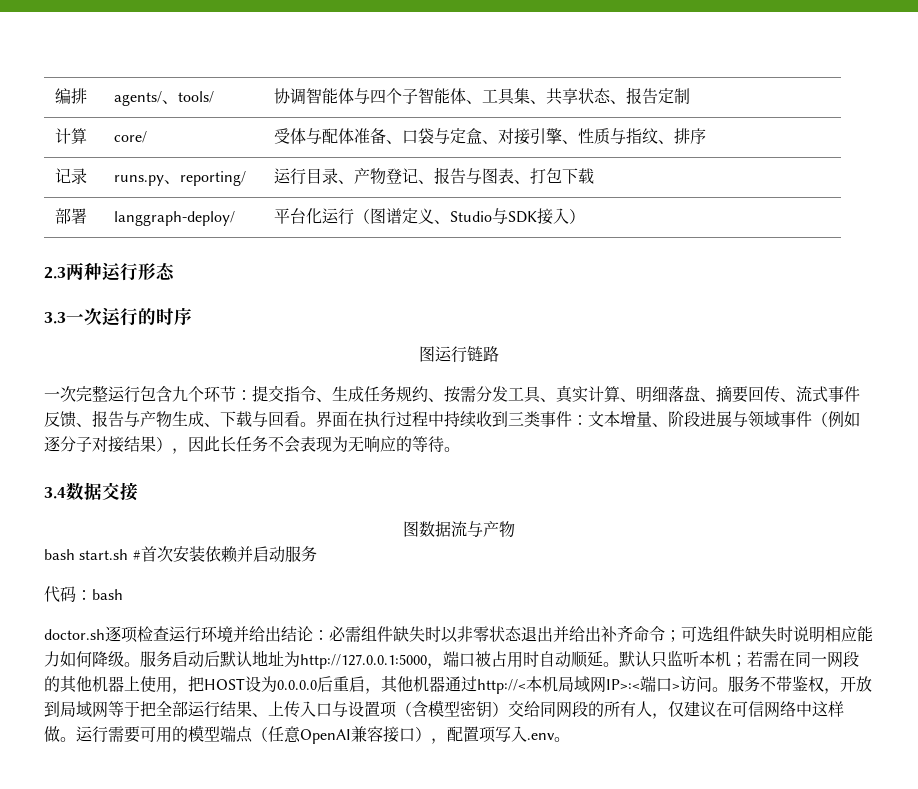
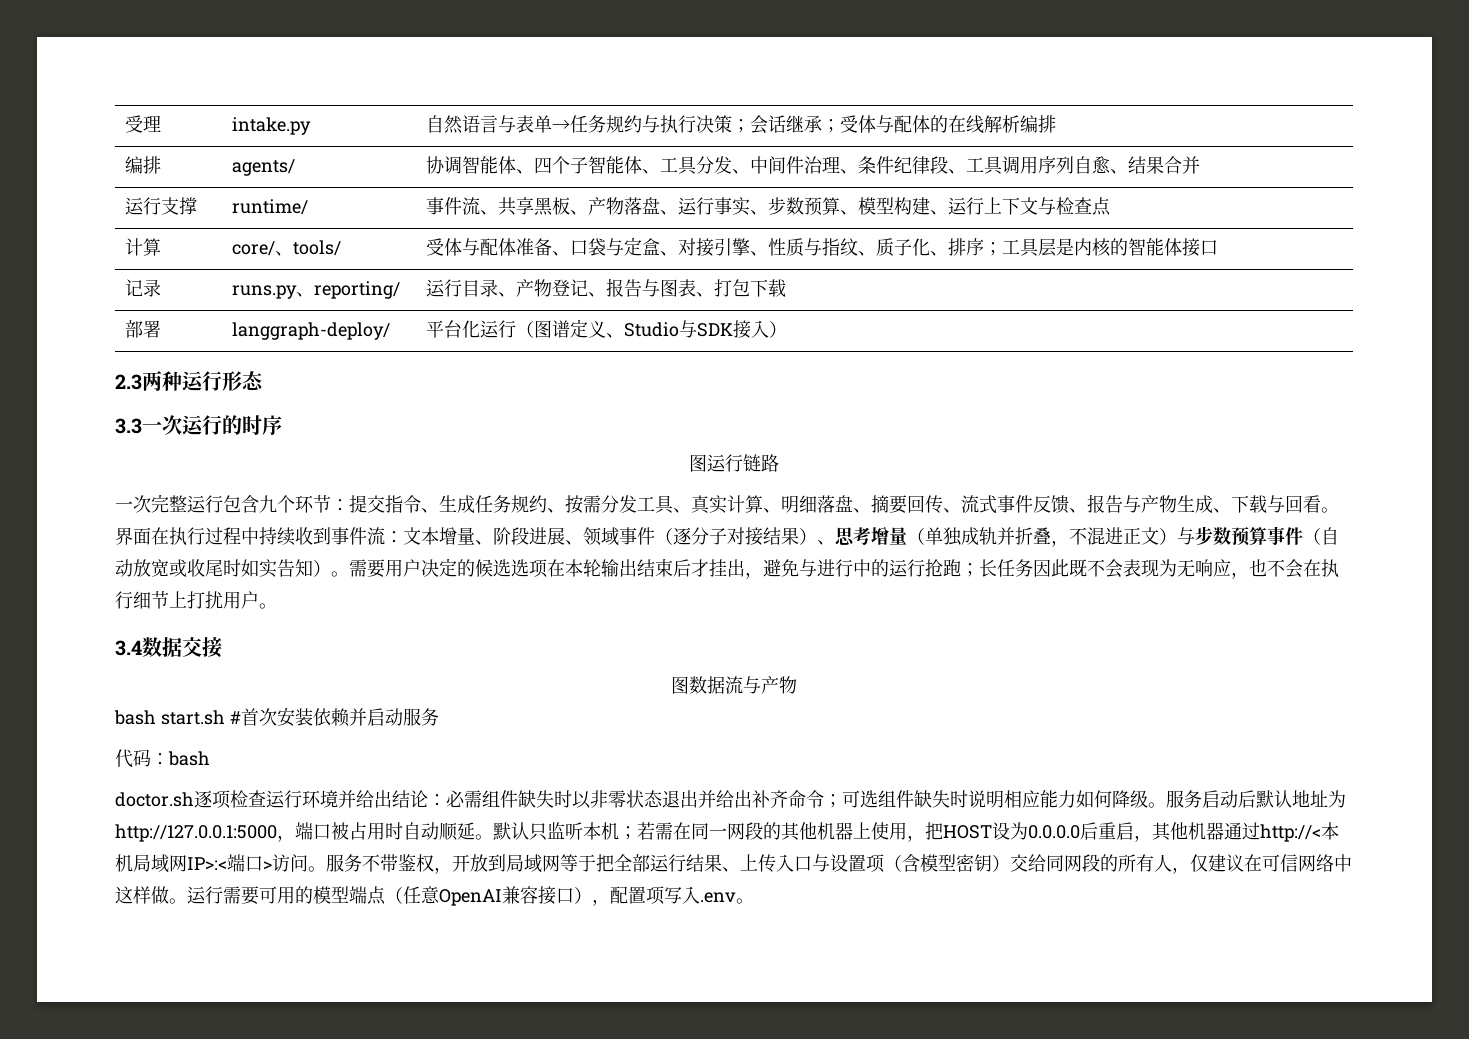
+ 受理 | intake.py | 自然语言与表单→任务规约与执行决策；会话继承；受体与配体的在线解析编排
- 编排 | agents/、tools/ | 协调智能体与四个子智能体、工具集、共享状态、报告定制
+ 编排 | agents/ | 协调智能体、四个子智能体、工具分发、中间件治理、条件纪律段、工具调用序列自愈、结果合并
+ 运行支撑 | runtime/ | 事件流、共享黑板、产物落盘、运行事实、步数预算、模型构建、运行上下文与检查点
- 计算 | core/ | 受体与配体准备、口袋与定盒、对接引擎、性质与指纹、排序
+ 计算 | core/、tools/ | 受体与配体准备、口袋与定盒、对接引擎、性质与指纹、质子化、排序；工具层是内核的智能体接口
- 界面在执行过程中持续收到三类事件：文本增量、阶段进展与领域事件（例如逐分子对接结果），因此长任务不会表现为无响应的等待。
+ 界面在执行过程中持续收到事件流：文本增量、阶段进展、领域事件（逐分子对接结果）、思考增量（单独成轨并折叠，不混进正文）与步数预算事件（自动放宽或收尾时如实告知）。需要用户决定的候选选项在本轮输出结束后才挂出，避免与进行中的运行抢跑；长任务因此既不会表现为无响应，也不会在执行细节上打扰用户。

